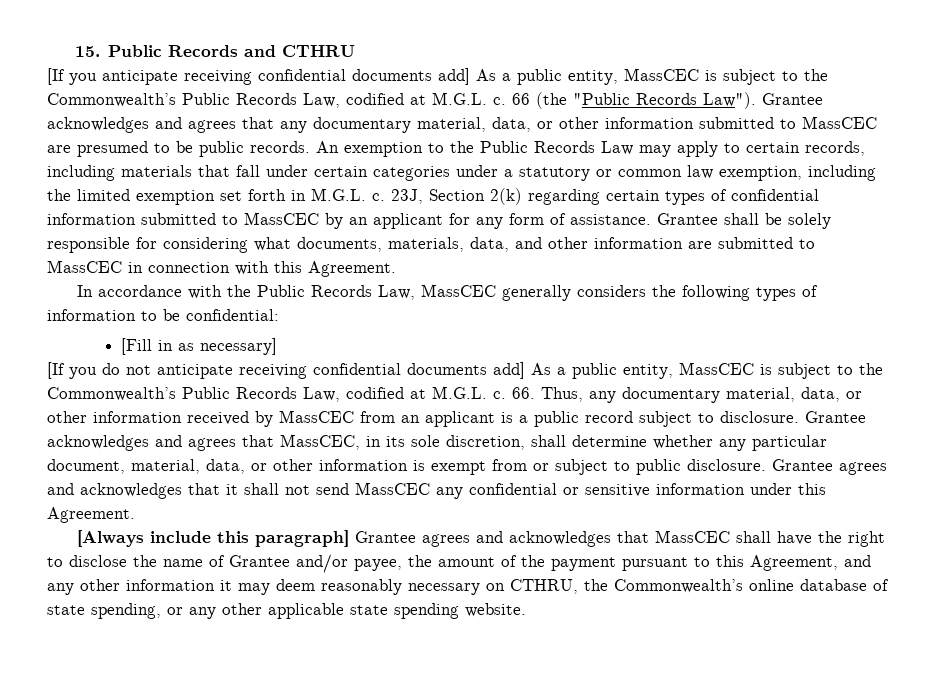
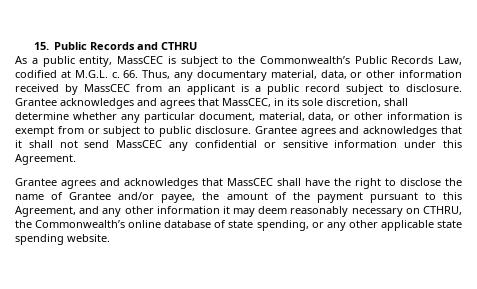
- [If you anticipate receiving confidential documents add] As a public entity, MassCEC is subject to the Commonwealth’s Public Records Law, codified at M.G.L. c. 66 (the "Public Records Law"). Grantee acknowledges and agrees that any documentary material, data, or other information submitted to MassCEC are presumed to be public records. An exemption to the Public Records Law may apply to certain records, including materials that fall under certain categories under a statutory or common law exemption, including the limited exemption set forth in M.G.L. c. 23J, Section 2(k) regarding certain types of confidential information submitted to MassCEC by an applicant for any form of assistance. Grantee shall be solely responsible for considering what documents, materials, data, and other information are submitted to MassCEC in connection with this Agreement.
- In accordance with the Public Records Law, MassCEC generally considers the following types of information to be confidential:
- [Fill in as necessary]
- [If you do not anticipate receiving confidential documents add] As a public entity, MassCEC is subject to the Commonwealth’s Public Records Law, codified at M.G.L. c.
+ As a public entity, MassCEC is subject to the Commonwealth’s Public Records Law, codified at M.G.L. c.
- [Always include this paragraph] Grantee agrees and acknowledges that MassCEC shall have the right to disclose the name of Grantee and/or payee, the amount of the payment pursuant to this Agreement, and any other information it may deem reasonably necessary on CTHRU, the Commonwealth’s online database of state spending, or any other applicable state spending website.
+ Grantee agrees and acknowledges that MassCEC shall have the right to disclose the name of Grantee and/or payee, the amount of the payment pursuant to this Agreement, and any other information it may deem reasonably necessary on CTHRU, the Commonwealth’s online database of state spending, or any other applicable state spending website.

